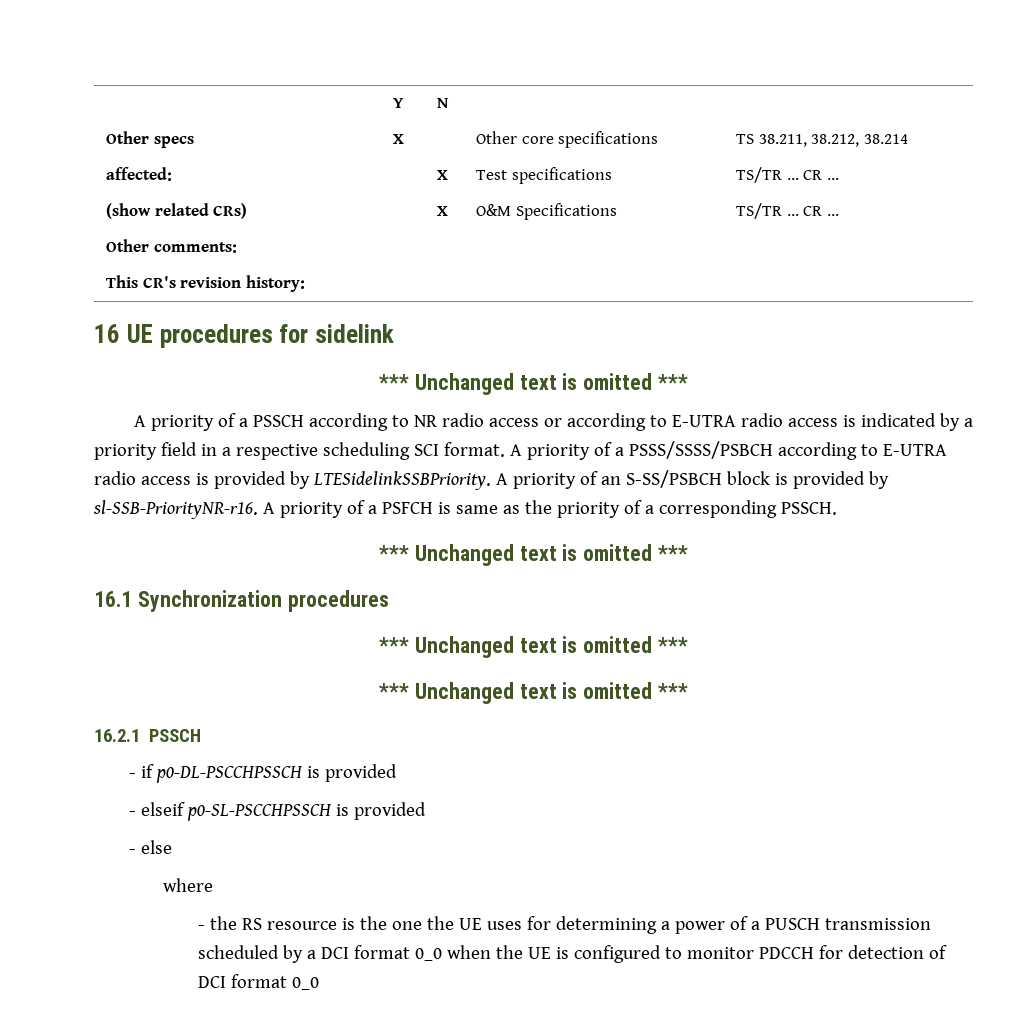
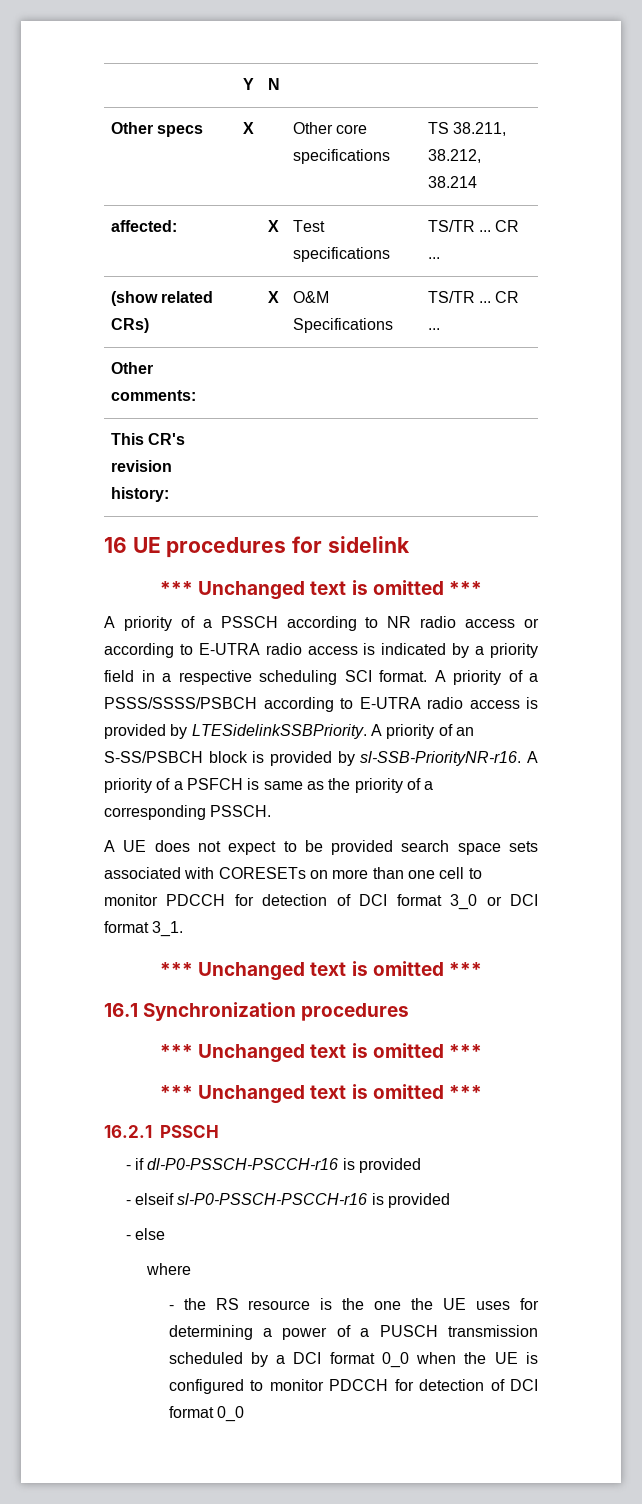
+ A UE does not expect to be provided search space sets associated with CORESETs on more than one cell to monitor PDCCH for detection of DCI format 3_0 or DCI format 3_1.
- - if p0-DL-PSCCHPSSCH is provided
+ - if dl-P0-PSSCH-PSCCH-r16 is provided
- - elseif p0-SL-PSCCHPSSCH is provided
+ - elseif sl-P0-PSSCH-PSCCH-r16 is provided

